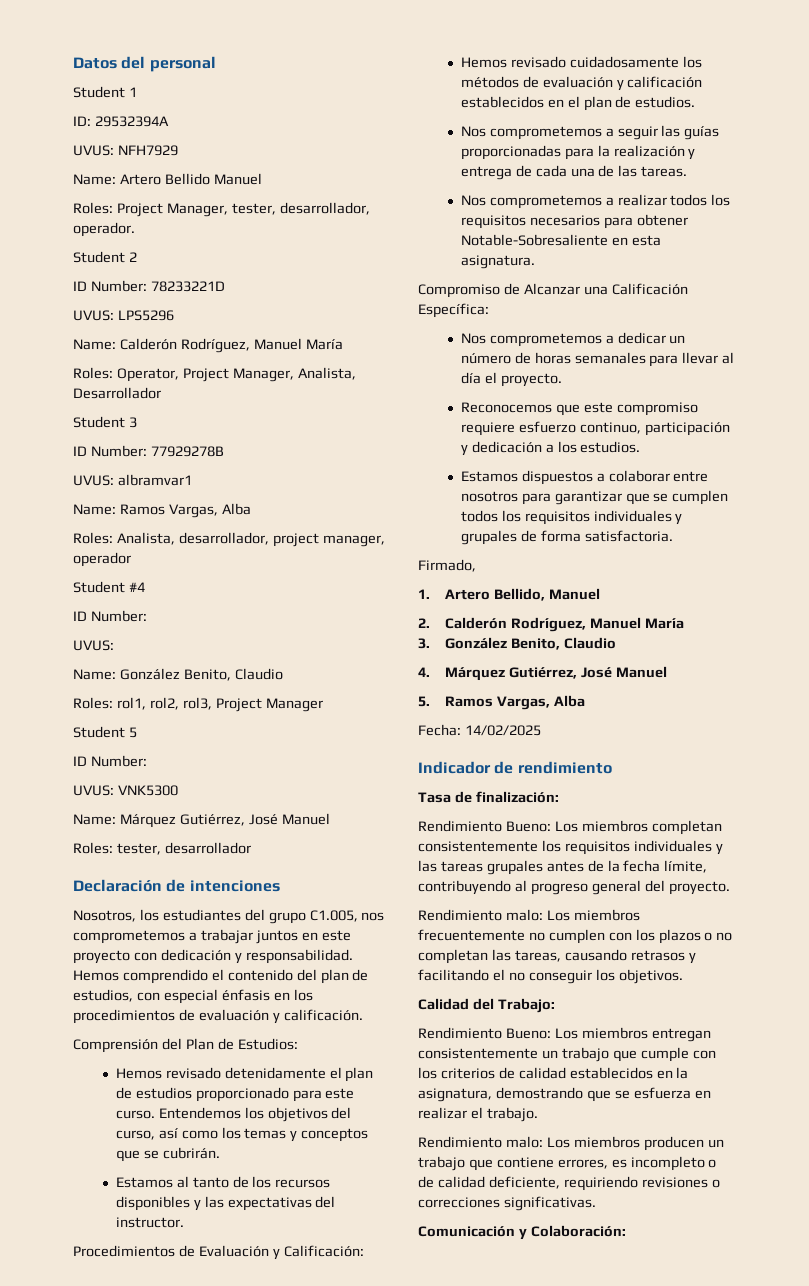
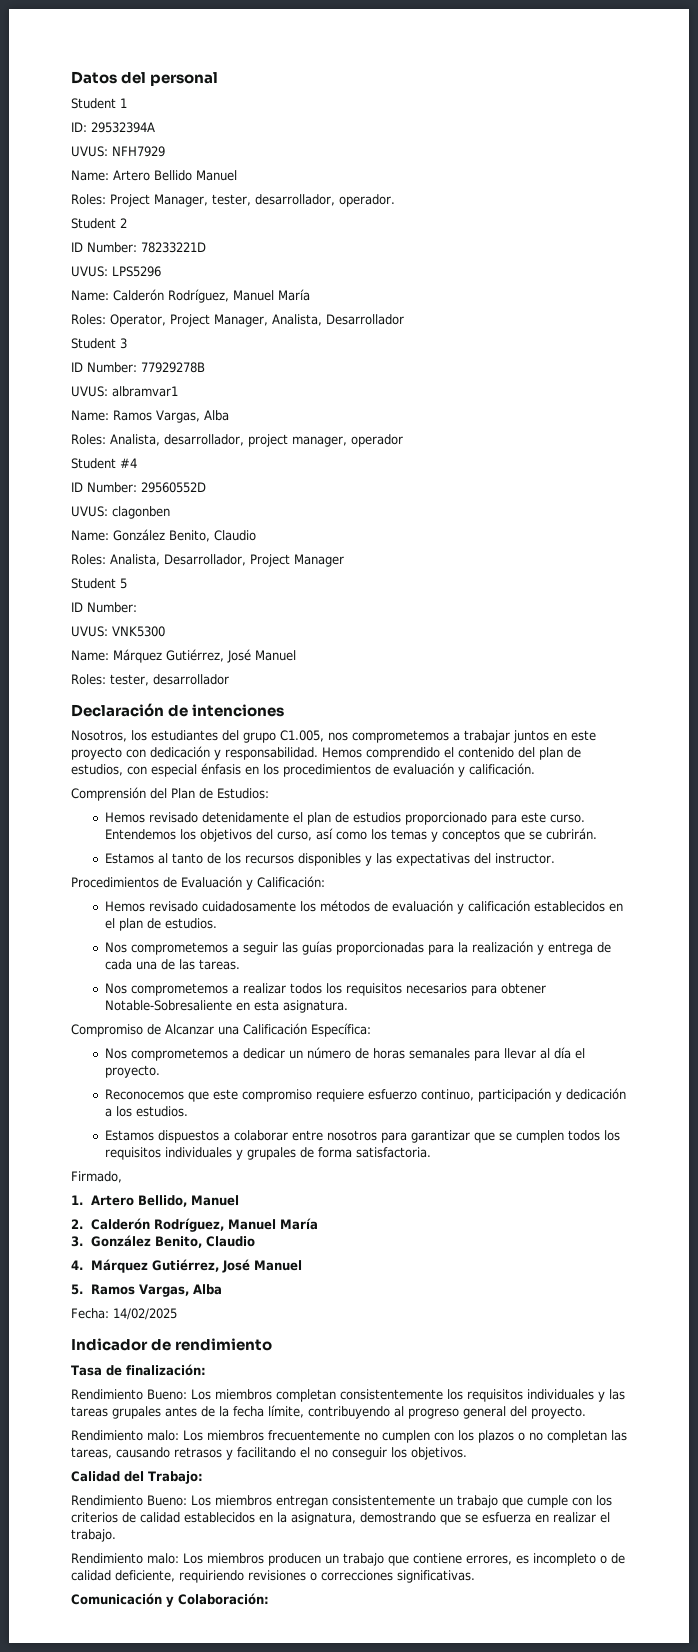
  Student #4
- ID Number:
- UVUS:
+ ID Number: 29560552D
+ UVUS: clagonben
- Roles: rol1, rol2, rol3, Project Manager
+ Roles: Analista, Desarrollador, Project Manager

